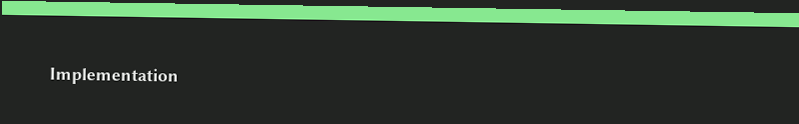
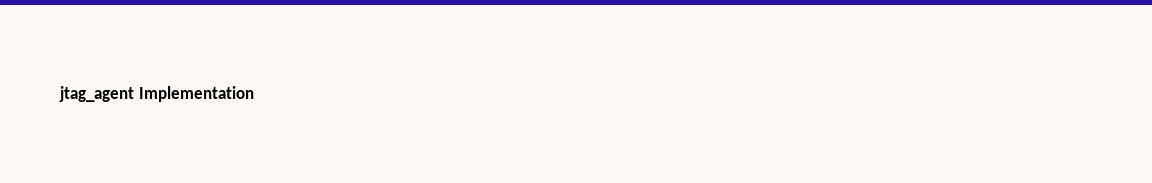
- Implementation
+ jtag_agent Implementation

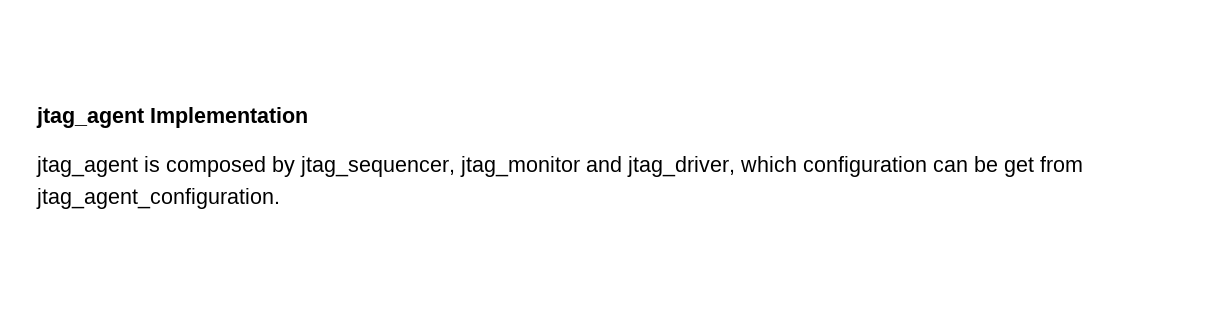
+ jtag_agent is composed by jtag_sequencer, jtag_monitor and jtag_driver, which configuration can be get from jtag_agent_configuration.

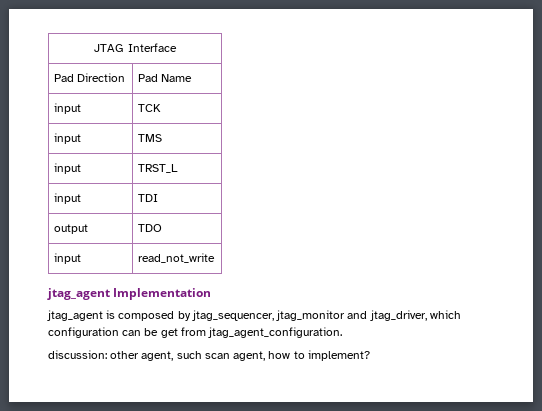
+ JTAG Interface
+ Pad Direction | Pad Name
+ input | TCK
+ input | TMS
+ input | TRST_L
+ input | TDI
+ output | TDO
+ input | read_not_write
+ discussion: other agent, such scan agent, how to implement?

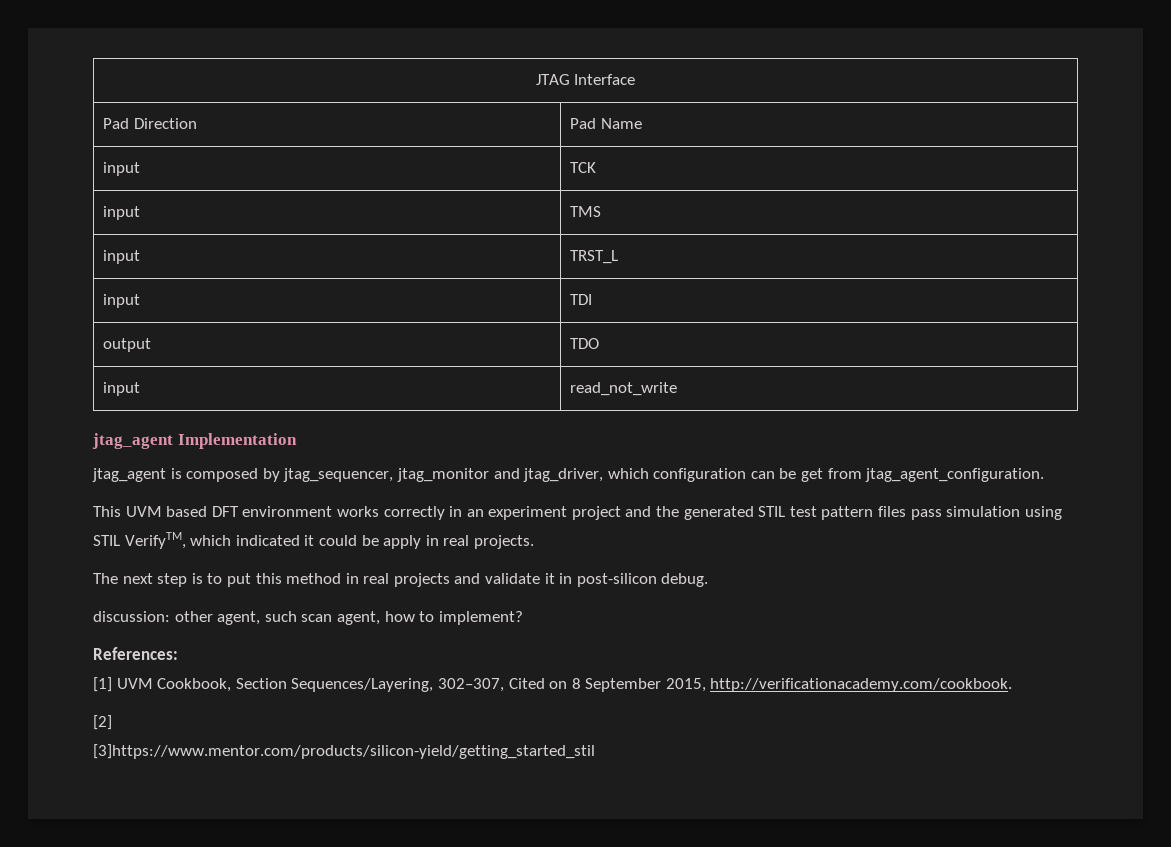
+ This UVM based DFT environment works correctly in an experiment project and the generated STIL test pattern files pass simulation using STIL VerifyTM, which indicated it could be apply in real projects.
+ The next step is to put this method in real projects and validate it in post-silicon debug.
+ References:
+ [1] UVM Cookbook, Section Sequences/Layering, 302–307, Cited on 8 September 2015, http://verificationacademy.com/cookbook.
+ [2]
+ [3]https://www.mentor.com/products/silicon-yield/getting_started_stil

